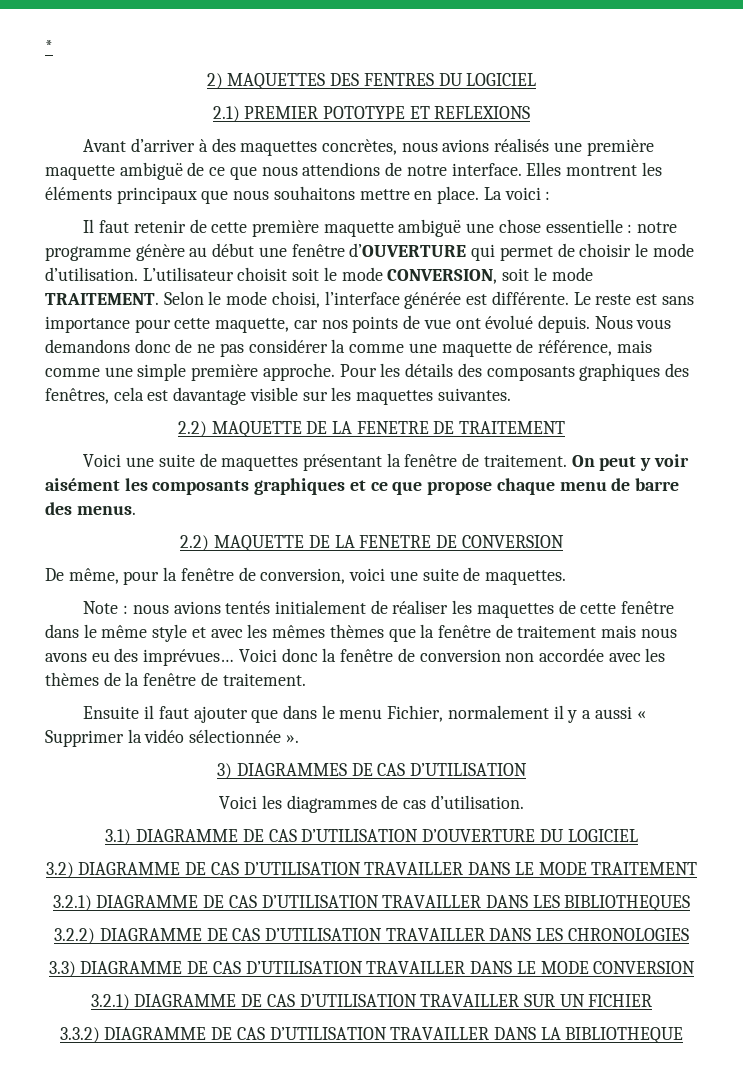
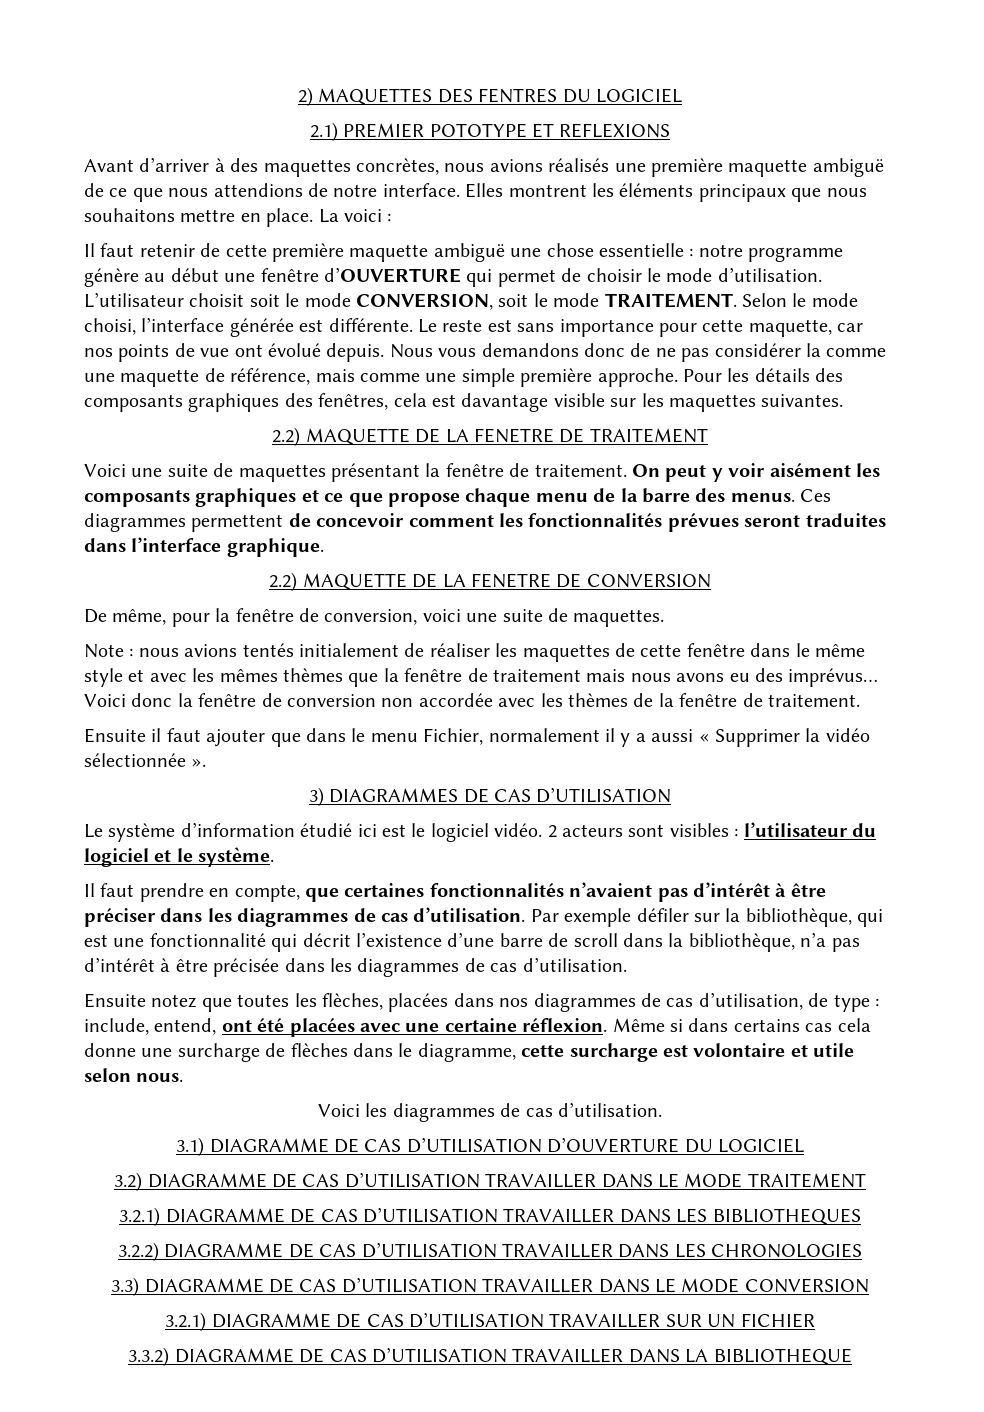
- *
- On peut y voir aisément les composants graphiques et ce que propose chaque menu de barre des menus.
+ On peut y voir aisément les composants graphiques et ce que propose chaque menu de la barre des menus. Ces diagrammes permettent de concevoir comment les fonctionnalités prévues seront traduites dans l’interface graphique.
- Note : nous avions tentés initialement de réaliser les maquettes de cette fenêtre dans le même style et avec les mêmes thèmes que la fenêtre de traitement mais nous avons eu des imprévues…
+ Note : nous avions tentés initialement de réaliser les maquettes de cette fenêtre dans le même style et avec les mêmes thèmes que la fenêtre de traitement mais nous avons eu des imprévus…
+ Le système d’information étudié ici est le logiciel vidéo. 2 acteurs sont visibles : l’utilisateur du logiciel et le système.
+ Il faut prendre en compte, que certaines fonctionnalités n’avaient pas d’intérêt à être préciser dans les diagrammes de cas d’utilisation. Par exemple défiler sur la bibliothèque, qui est une fonctionnalité qui décrit l’existence d’une barre de scroll dans la bibliothèque, n’a pas d’intérêt à être précisée dans les diagrammes de cas d’utilisation.
+ Ensuite notez que toutes les flèches, placées dans nos diagrammes de cas d’utilisation, de type : include, entend, ont été placées avec une certaine réflexion. Même si dans certains cas cela donne une surcharge de flèches dans le diagramme, cette surcharge est volontaire et utile selon nous.

